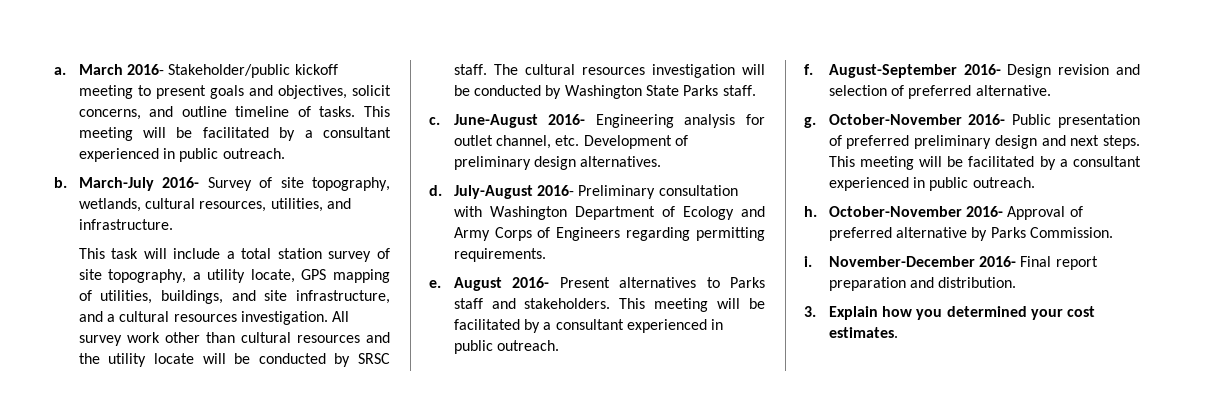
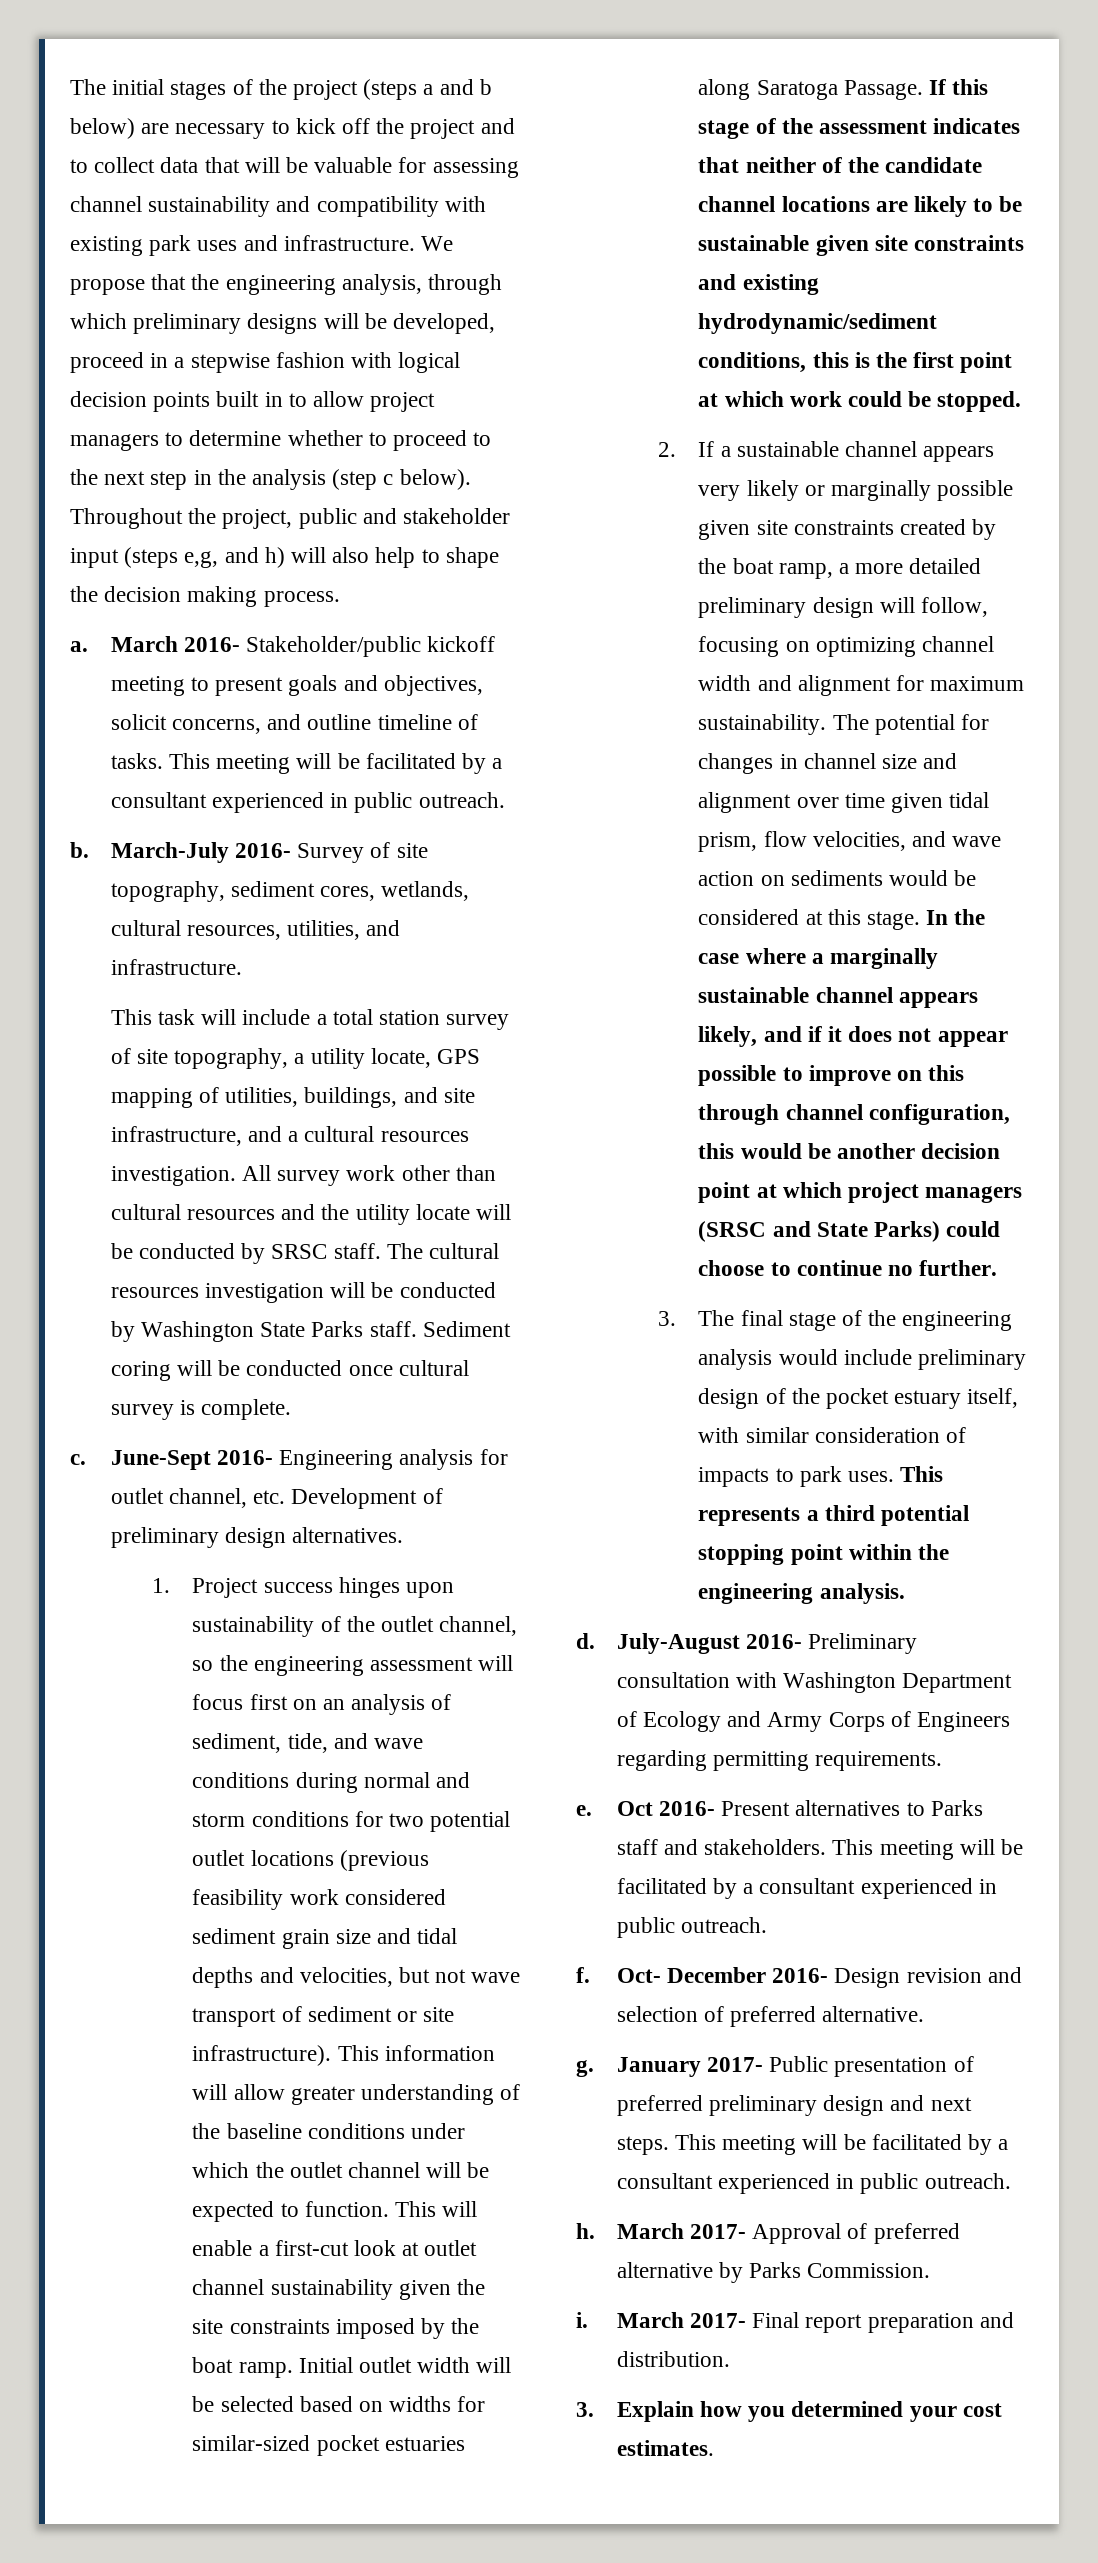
+ The initial stages of the project (steps a and b below) are necessary to kick off the project and to collect data that will be valuable for assessing channel sustainability and compatibility with existing park uses and infrastructure. We propose that the engineering analysis, through which preliminary designs will be developed, proceed in a stepwise fashion with logical decision points built in to allow project managers to determine whether to proceed to the next step in the analysis (step c below). Throughout the project, public and stakeholder input (steps e,g, and h) will also help to shape the decision making process.
- March-July 2016- Survey of site topography, wetlands, cultural resources, utilities, and infrastructure.
+ March-July 2016- Survey of site topography, sediment cores, wetlands, cultural resources, utilities, and infrastructure.
+ Sediment coring will be conducted once cultural survey is complete.
- June-August 2016- Engineering analysis for outlet channel, etc. Development of preliminary design alternatives.
+ June-Sept 2016- Engineering analysis for outlet channel, etc. Development of preliminary design alternatives.
+ 1. Project success hinges upon sustainability of the outlet channel, so the engineering assessment will focus first on an analysis of sediment, tide, and wave conditions during normal and storm conditions for two potential outlet locations (previous feasibility work considered sediment grain size and tidal depths and velocities, but not wave transport of sediment or site infrastructure). This information will allow greater understanding of the baseline conditions under which the outlet channel will be expected to function. This will enable a first-cut look at outlet channel sustainability given the site constraints imposed by the boat ramp. Initial outlet width will be selected based on widths for similar-sized pocket estuaries along Saratoga Passage. If this stage of the assessment indicates that neither of the candidate channel locations are likely to be sustainable given site constraints and existing hydrodynamic/sediment conditions, this is the first point at which work could be stopped.
+ 2. If a sustainable channel appears very likely or marginally possible given site constraints created by the boat ramp, a more detailed preliminary design will follow, focusing on optimizing channel width and alignment for maximum sustainability. The potential for changes in channel size and alignment over time given tidal prism, flow velocities, and wave action on sediments would be considered at this stage. In the case where a marginally sustainable channel appears likely, and if it does not appear possible to improve on this through channel configuration, this would be another decision point at which project managers (SRSC and State Parks) could choose to continue no further.
+ 3. The final stage of the engineering analysis would include preliminary design of the pocket estuary itself, with similar consideration of impacts to park uses. This represents a third potential stopping point within the engineering analysis.
- August 2016- Present alternatives to Parks staff and stakeholders.
+ Oct 2016- Present alternatives to Parks staff and stakeholders.
- August-September 2016- Design revision and selection of preferred alternative.
+ Oct- December 2016- Design revision and selection of preferred alternative.
- October-November 2016- Public presentation of preferred preliminary design and next steps.
+ January 2017- Public presentation of preferred preliminary design and next steps.
- October-November 2016- Approval of preferred alternative by Parks Commission.
+ March 2017- Approval of preferred alternative by Parks Commission.
- November-December 2016- Final report preparation and distribution.
+ March 2017- Final report preparation and distribution.

